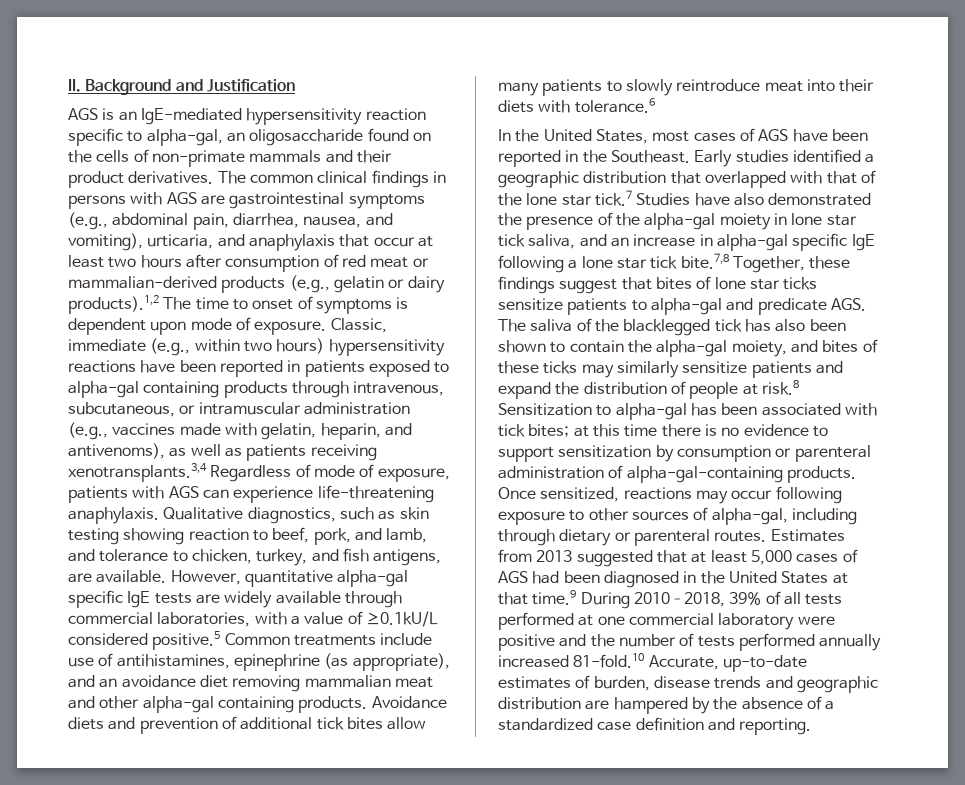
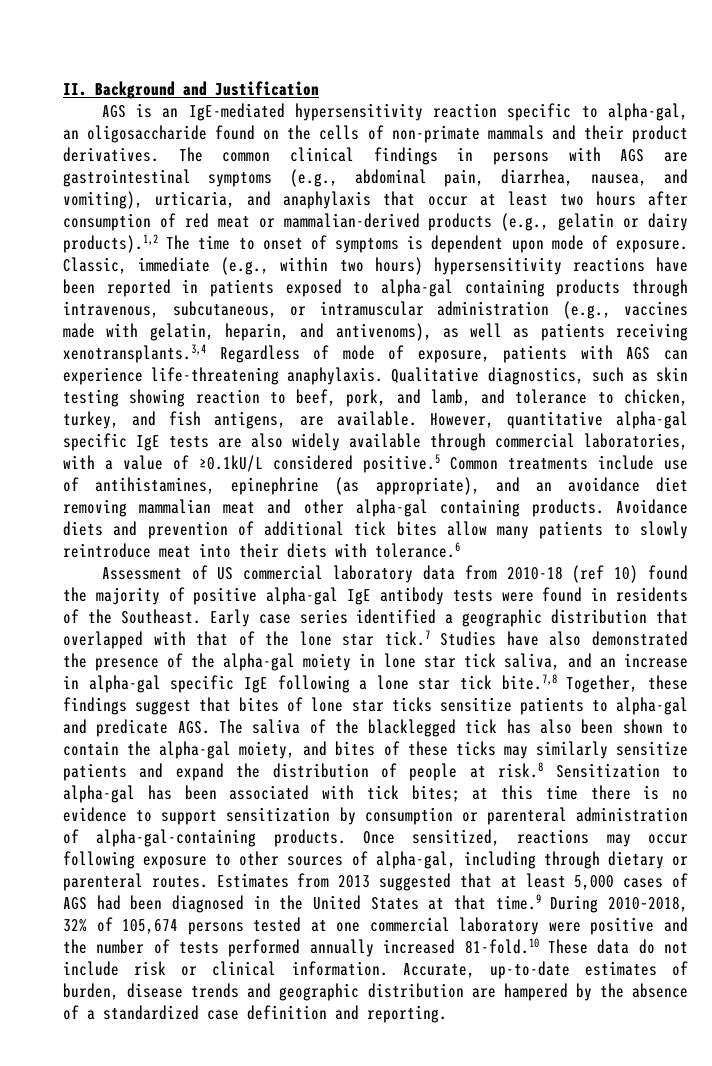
- However, quantitative alpha-gal specific IgE tests are widely available through commercial laboratories, with a value of ≥0.1kU/L considered positive.5 Common treatments include use of antihistamines, epinephrine (as appropriate), and an avoidance diet removing mammalian meat and other alpha-gal containing products.
+ However, quantitative alpha-gal specific IgE tests are also widely available through commercial laboratories, with a value of ≥0.1kU/L considered positive.5 Common treatments include use of antihistamines, epinephrine (as appropriate), and an avoidance diet removing mammalian meat and other alpha-gal containing products.
- In the United States, most cases of AGS have been reported in the Southeast.
+ Assessment of US commercial laboratory data from 2010-18 (ref 10) found the majority of positive alpha-gal IgE antibody tests were found in residents of the Southeast.
- Early studies identified a geographic distribution that overlapped with that of the lone star tick.7 Studies have also demonstrated the presence of the alpha-gal moiety in lone star tick saliva, and an increase in alpha-gal specific IgE following a lone star tick bite.7,8 Together, these findings suggest that bites of lone star ticks sensitize patients to alpha-gal and predicate AGS. The saliva of the blacklegged tick has also been shown to contain the alpha-gal moiety, and bites of these ticks may similarly sensitize patients and expand the distribution of people at risk.8 Sensitization to alpha-gal has been associated with tick bites;
+ Early case series identified a geographic distribution that overlapped with that of the lone star tick.7 Studies have also demonstrated the presence of the alpha-gal moiety in lone star tick saliva, and an increase in alpha-gal specific IgE following a lone star tick bite.7,8 Together, these findings suggest that bites of lone star ticks sensitize patients to alpha-gal and predicate AGS. The saliva of the blacklegged tick has also been shown to contain the alpha-gal moiety, and bites of these ticks may similarly sensitize patients and expand the distribution of people at risk.8 Sensitization to alpha-gal has been associated with tick bites;
- Estimates from 2013 suggested that at least 5,000 cases of AGS had been diagnosed in the United States at that time.9 During 2010–2018, 39% of all tests performed at one commercial laboratory were positive and the number of tests performed annually increased 81-fold.10 Accurate, up-to-date estimates of burden, disease trends and geographic distribution are hampered by the absence of a standardized case definition and reporting.
+ Estimates from 2013 suggested that at least 5,000 cases of AGS had been diagnosed in the United States at that time.9 During 2010–2018, 32% of 105,674 persons tested at one commercial laboratory were positive and the number of tests performed annually increased 81-fold.10 These data do not include risk or clinical information. Accurate, up-to-date estimates of burden, disease trends and geographic distribution are hampered by the absence of a standardized case definition and reporting.

